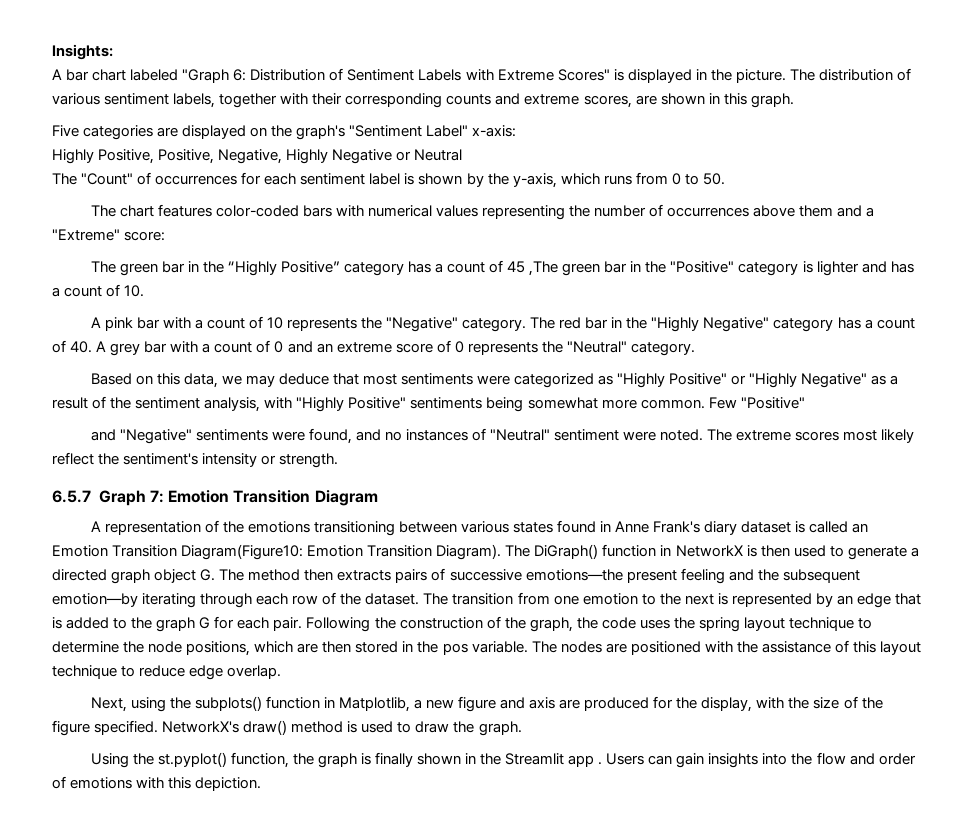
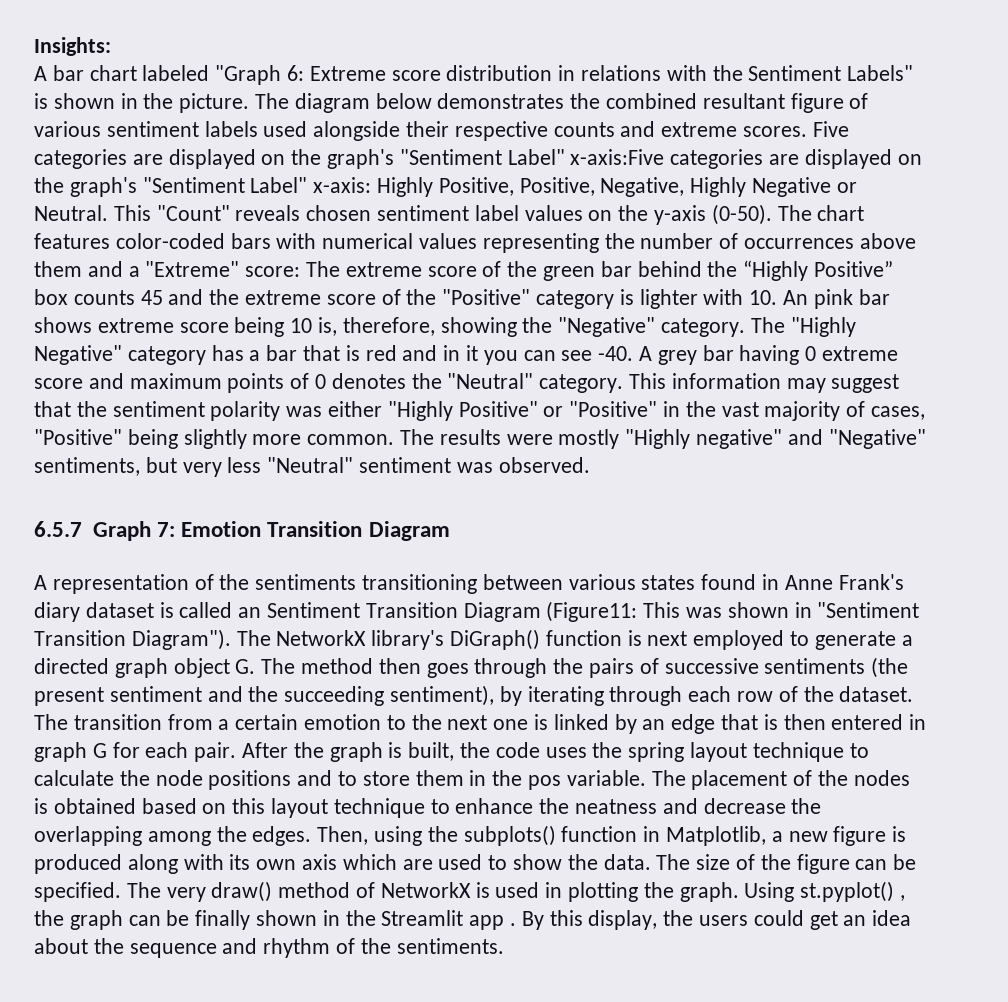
- A bar chart labeled "Graph 6: Distribution of Sentiment Labels with Extreme Scores" is displayed in the picture. The distribution of various sentiment labels, together with their corresponding counts and extreme scores, are shown in this graph.
- Five categories are displayed on the graph's "Sentiment Label" x-axis:
- Highly Positive, Positive, Negative, Highly Negative or Neutral
- The "Count" of occurrences for each sentiment label is shown by the y-axis, which runs from 0 to 50.
- The chart features color-coded bars with numerical values representing the number of occurrences above them and a "Extreme" score:
- The green bar in the “Highly Positive” category has a count of 45 ,The green bar in the "Positive" category is lighter and has a count of 10.
- A pink bar with a count of 10 represents the "Negative" category. The red bar in the "Highly Negative" category has a count of 40. A grey bar with a count of 0 and an extreme score of 0 represents the "Neutral" category.
- Based on this data, we may deduce that most sentiments were categorized as "Highly Positive" or "Highly Negative" as a result of the sentiment analysis, with "Highly Positive" sentiments being somewhat more common. Few "Positive"
- and "Negative" sentiments were found, and no instances of "Neutral" sentiment were noted. The extreme scores most likely reflect the sentiment's intensity or strength.
+ A bar chart labeled "Graph 6: Extreme score distribution in relations with the Sentiment Labels" is shown in the picture. The diagram below demonstrates the combined resultant figure of various sentiment labels used alongside their respective counts and extreme scores. Five categories are displayed on the graph's "Sentiment Label" x-axis:Five categories are displayed on the graph's "Sentiment Label" x-axis: Highly Positive, Positive, Negative, Highly Negative or Neutral. This "Count" reveals chosen sentiment label values on the y-axis (0-50). The chart features color-coded bars with numerical values representing the number of occurrences above them and a "Extreme" score: The extreme score of the green bar behind the “Highly Positive” box counts 45 and the extreme score of the "Positive" category is lighter with 10. An pink bar shows extreme score being 10 is, therefore, showing the "Negative" category. The "Highly Negative" category has a bar that is red and in it you can see -40. A grey bar having 0 extreme score and maximum points of 0 denotes the "Neutral" category. This information may suggest that the sentiment polarity was either "Highly Positive" or "Positive" in the vast majority of cases, "Positive" being slightly more common. The results were mostly "Highly negative" and "Negative" sentiments, but very less "Neutral" sentiment was observed.
- A representation of the emotions transitioning between various states found in Anne Frank's diary dataset is called an Emotion Transition Diagram(Figure10: Emotion Transition Diagram). The DiGraph() function in NetworkX is then used to generate a directed graph object G. The method then extracts pairs of successive emotions—the present feeling and the subsequent emotion—by iterating through each row of the dataset.
+ A representation of the sentiments transitioning between various states found in Anne Frank's diary dataset is called an Sentiment Transition Diagram (Figure11: This was shown in "Sentiment Transition Diagram"). The NetworkX library's DiGraph() function is next employed to generate a directed graph object G. The method then goes through the pairs of successive sentiments (the present sentiment and the succeeding sentiment), by iterating through each row of the dataset.
- The transition from one emotion to the next is represented by an edge that is added to the graph G for each pair.
+ The transition from a certain emotion to the next one is linked by an edge that is then entered in graph G for each pair.
- Following the construction of the graph, the code uses the spring layout technique to determine the node positions, which are then stored in the pos variable.
+ After the graph is built, the code uses the spring layout technique to calculate the node positions and to store them in the pos variable.
- The nodes are positioned with the assistance of this layout technique to reduce edge overlap.
- Next, using the subplots() function in Matplotlib, a new figure and axis are produced for the display, with the size of the figure specified. NetworkX's draw() method is used to draw the graph.
- Using the st.pyplot() function, the graph is finally shown in the Streamlit app .
+ The placement of the nodes is obtained based on this layout technique to enhance the neatness and decrease the overlapping among the edges. Then, using the subplots() function in Matplotlib, a new figure is produced along with its own axis which are used to show the data. The size of the figure can be specified. The very draw() method of NetworkX is used in plotting the graph. Using st.pyplot() , the graph can be finally shown in the Streamlit app .
- Users can gain insights into the flow and order of emotions with this depiction.
+ By this display, the users could get an idea about the sequence and rhythm of the sentiments.

